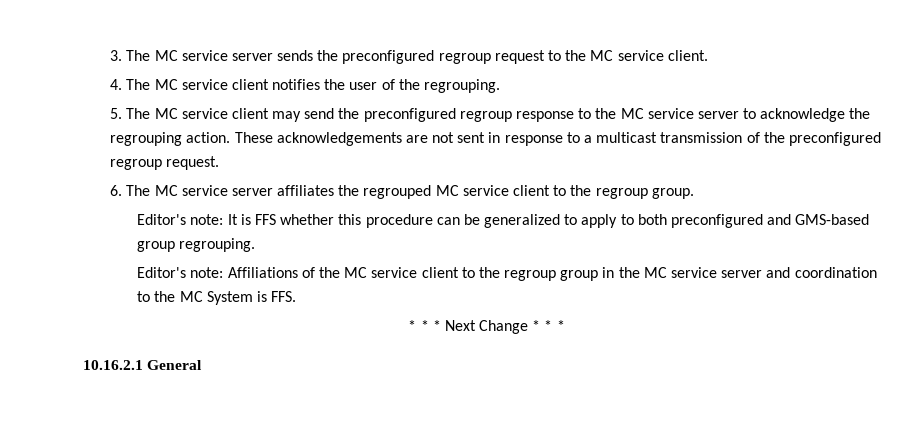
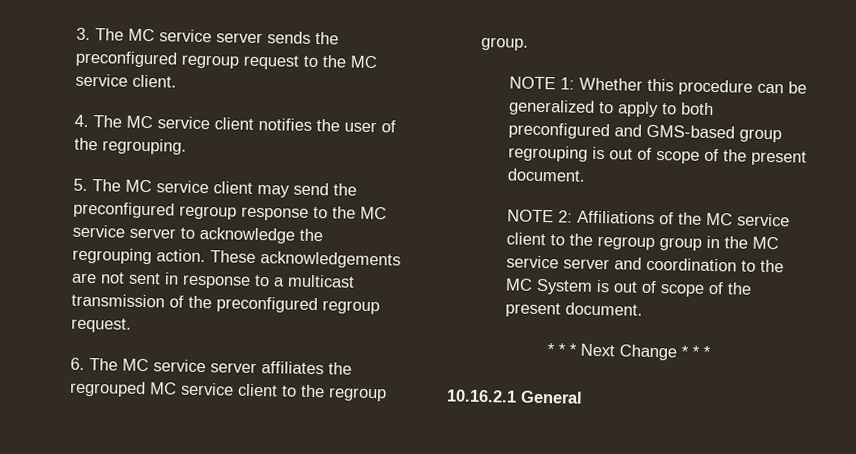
- Editor's note: It is FFS whether this procedure can be generalized to apply to both preconfigured and GMS-based group regrouping.
- Editor's note: Affiliations of the MC service client to the regroup group in the MC service server and coordination to the MC System is FFS.
+ NOTE 1: Whether this procedure can be generalized to apply to both preconfigured and GMS-based group regrouping is out of scope of the present document.
+ NOTE 2: Affiliations of the MC service client to the regroup group in the MC service server and coordination to the MC System is out of scope of the present document.

